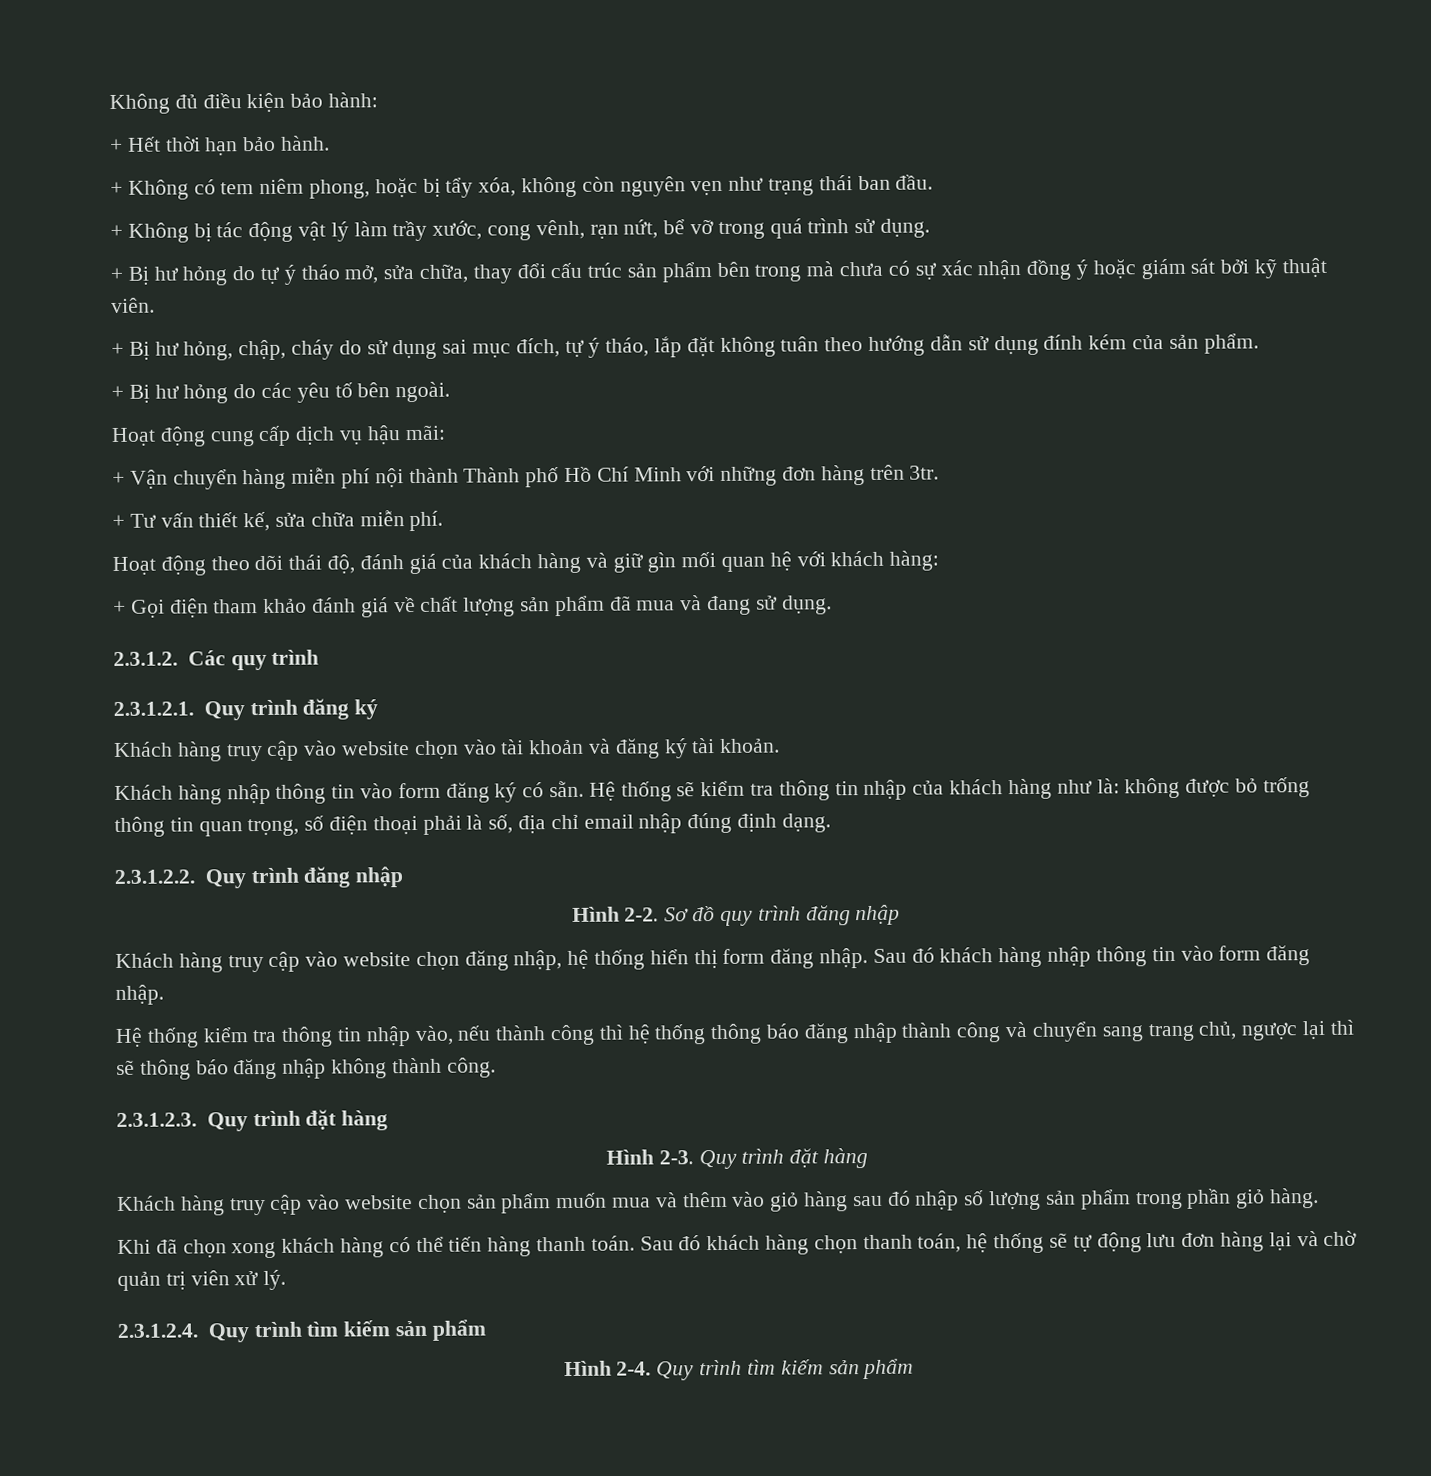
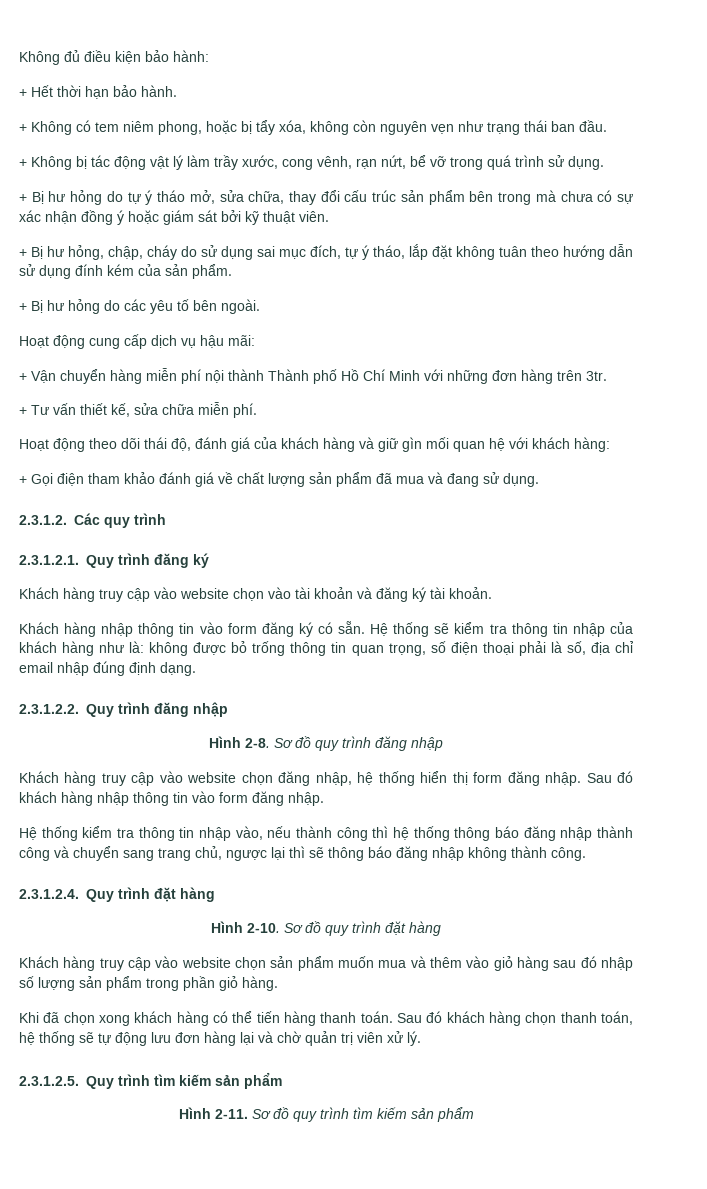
- Hình 2-2.
+ Hình 2-8.
- 2.3.1.2.3. Quy trình đặt hàng
+ 2.3.1.2.4. Quy trình đặt hàng
- Hình 2-3. Quy trình đặt hàng
+ Hình 2-10. Sơ đồ quy trình đặt hàng
- 2.3.1.2.4. Quy trình tìm kiếm sản phẩm
+ 2.3.1.2.5. Quy trình tìm kiếm sản phẩm
- Hình 2-4. Quy trình tìm kiếm sản phẩm
+ Hình 2-11. Sơ đồ quy trình tìm kiếm sản phẩm

